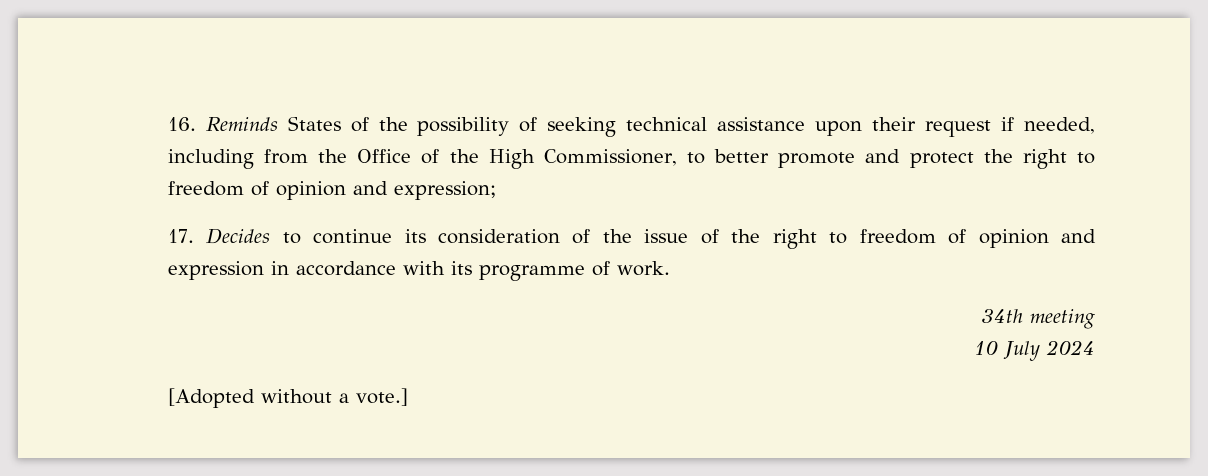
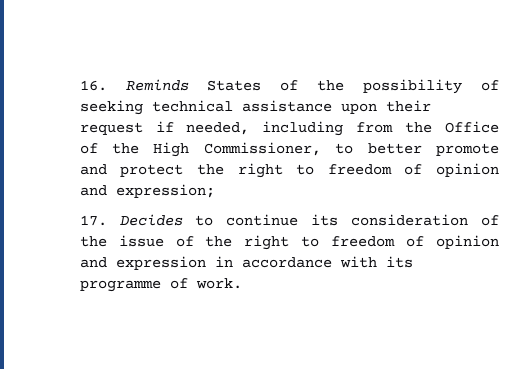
- 34th meeting
- 10 July 2024
- [Adopted without a vote.]

